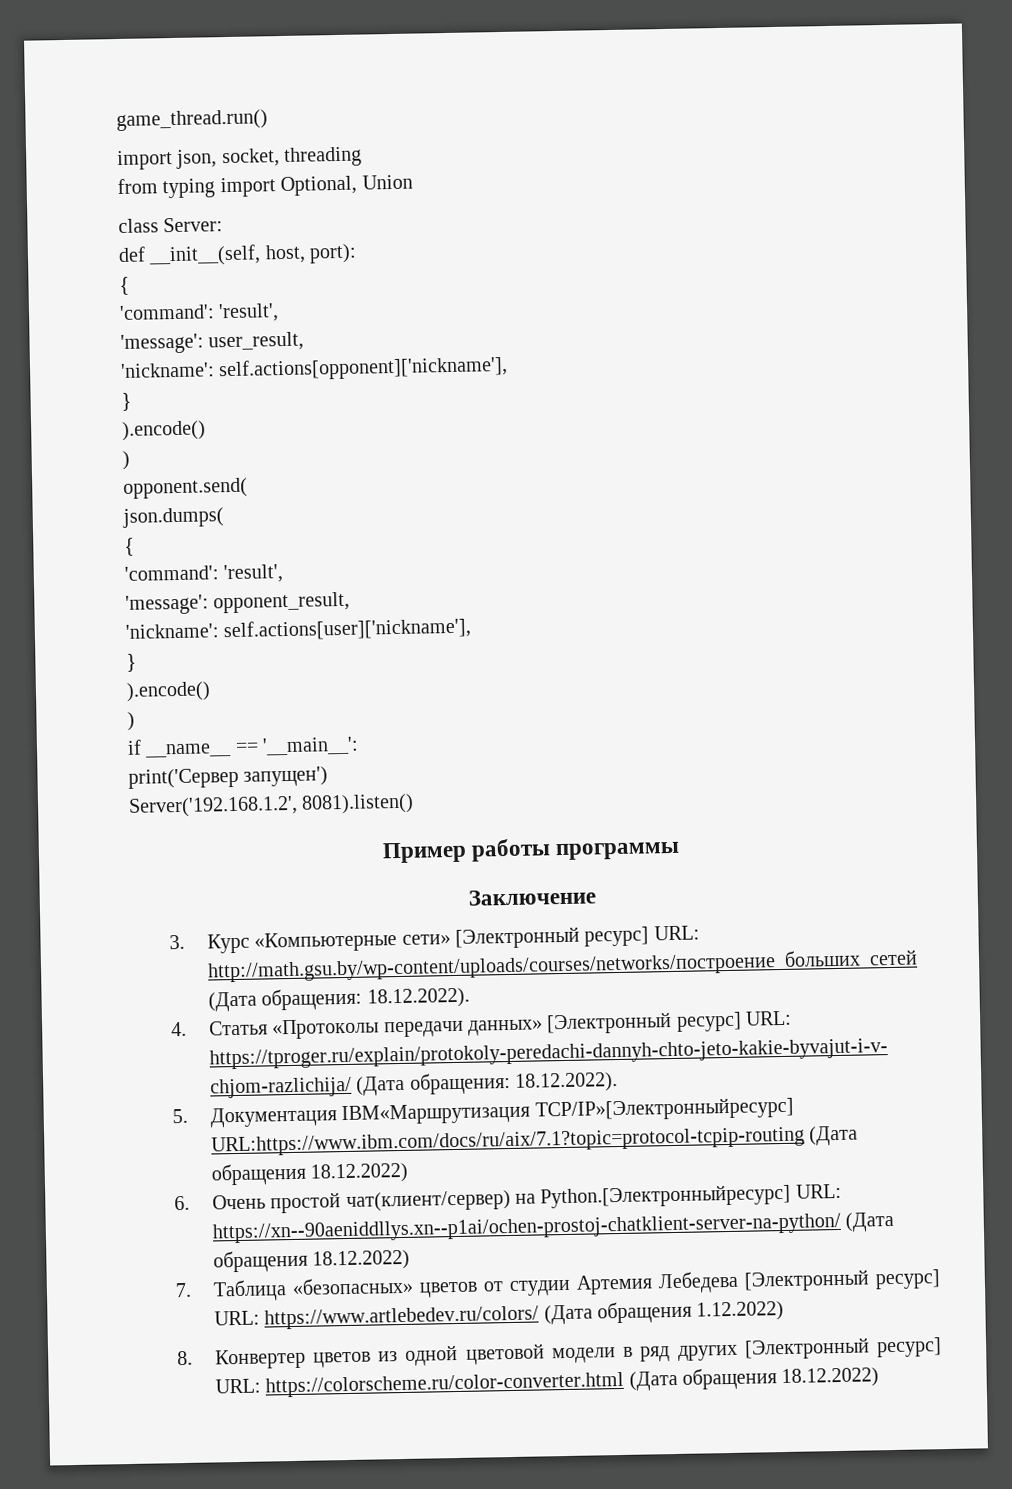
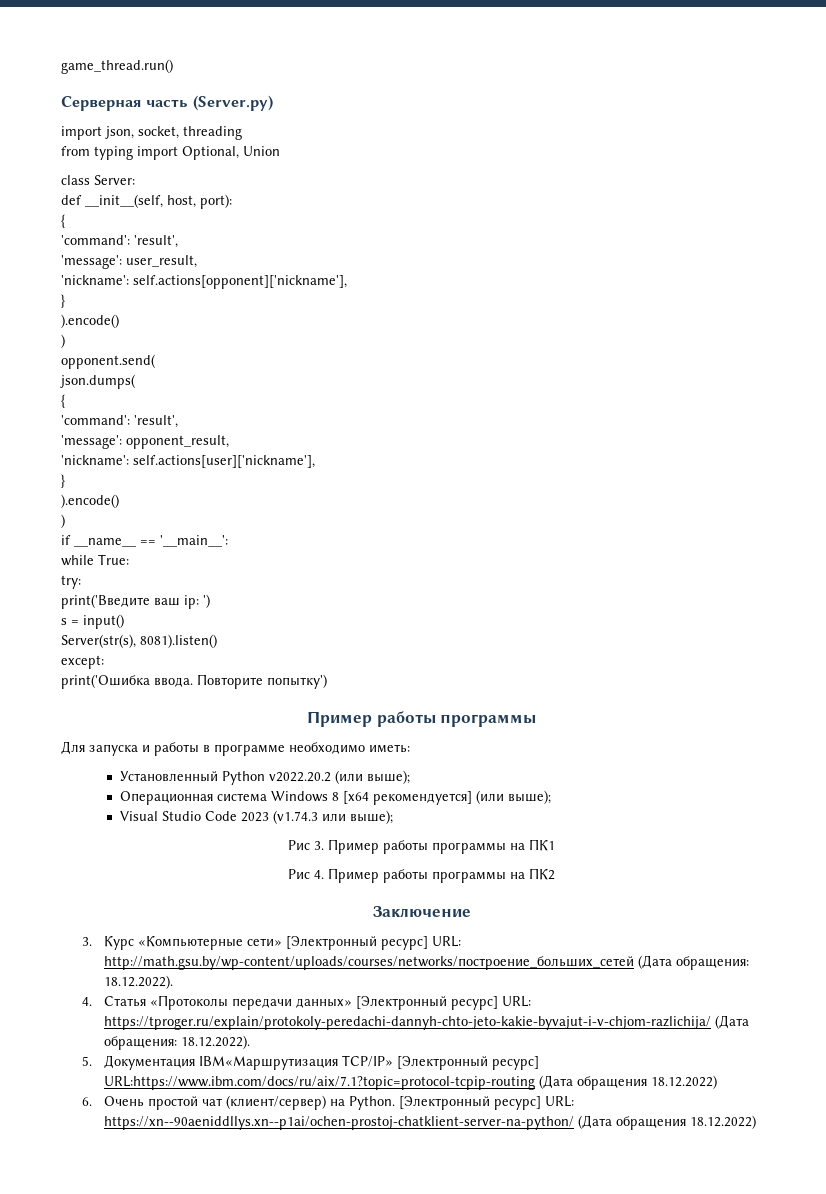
+ Серверная часть (Server.py)
- print('Сервер запущен')
- Server('192.168.1.2', 8081).listen()
+ while True:
+ try:
+ print('Введите ваш ip: ')
+ s = input()
+ Server(str(s), 8081).listen()
+ except:
+ print('Ошибка ввода. Повторите попытку')
  Пример работы программы
+ Для запуска и работы в программе необходимо иметь:
+ Установленный Python v2022.20.2 (или выше);
+ Операционная система Windows 8 [x64 рекомендуется] (или выше);
+ Visual Studio Code 2023 (v1.74.3 или выше);
+ Рис 3. Пример работы программы на ПК1
+ Рис 4. Пример работы программы на ПК2
- 5. Документация IBM«Маршрутизация TCP/IP»[Электронныйресурс] URL:https://www.ibm.com/docs/ru/aix/7.1?topic=protocol-tcpip-routing (Дата обращения 18.12.2022)
+ 5. Документация IBM«Маршрутизация TCP/IP» [Электронный ресурс] URL:https://www.ibm.com/docs/ru/aix/7.1?topic=protocol-tcpip-routing (Дата обращения 18.12.2022)
- 6. Очень простой чат(клиент/сервер) на Python.[Электронныйресурс] URL: https://xn--90aeniddllys.xn--p1ai/ochen-prostoj-chatklient-server-na-python/ (Дата обращения 18.12.2022)
+ 6. Очень простой чат (клиент/сервер) на Python. [Электронный ресурс] URL: https://xn--90aeniddllys.xn--p1ai/ochen-prostoj-chatklient-server-na-python/ (Дата обращения 18.12.2022)
- 7. Таблица «безопасных» цветов от студии Артемия Лебедева [Электронный ресурс] URL: https://www.artlebedev.ru/colors/ (Дата обращения 1.12.2022)
- 8. Конвертер цветов из одной цветовой модели в ряд других [Электронный ресурс] URL: https://colorscheme.ru/color-converter.html (Дата обращения 18.12.2022)

